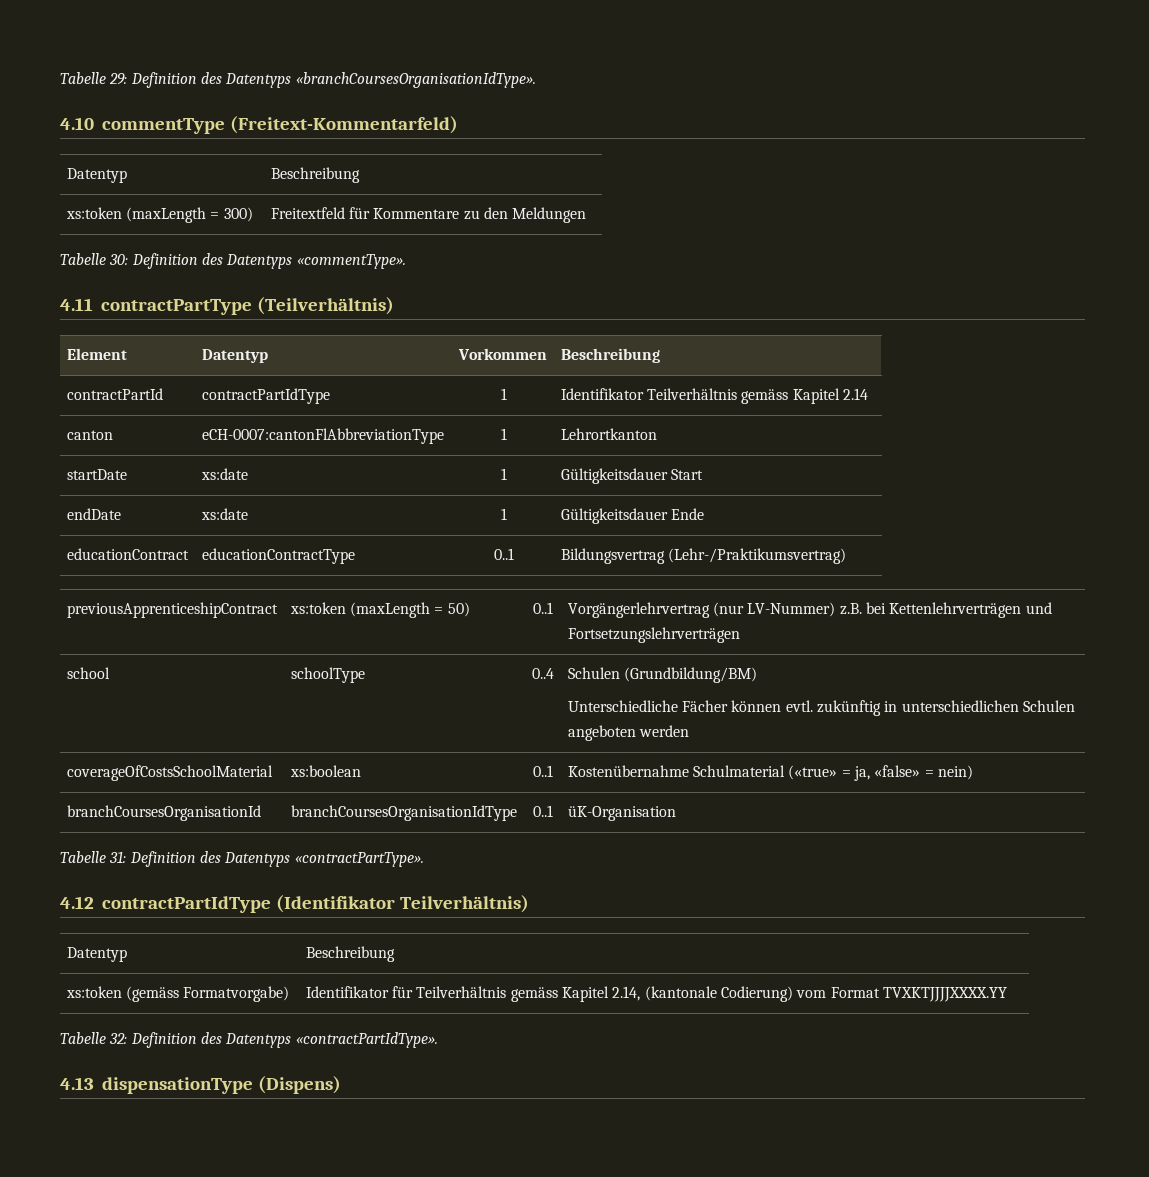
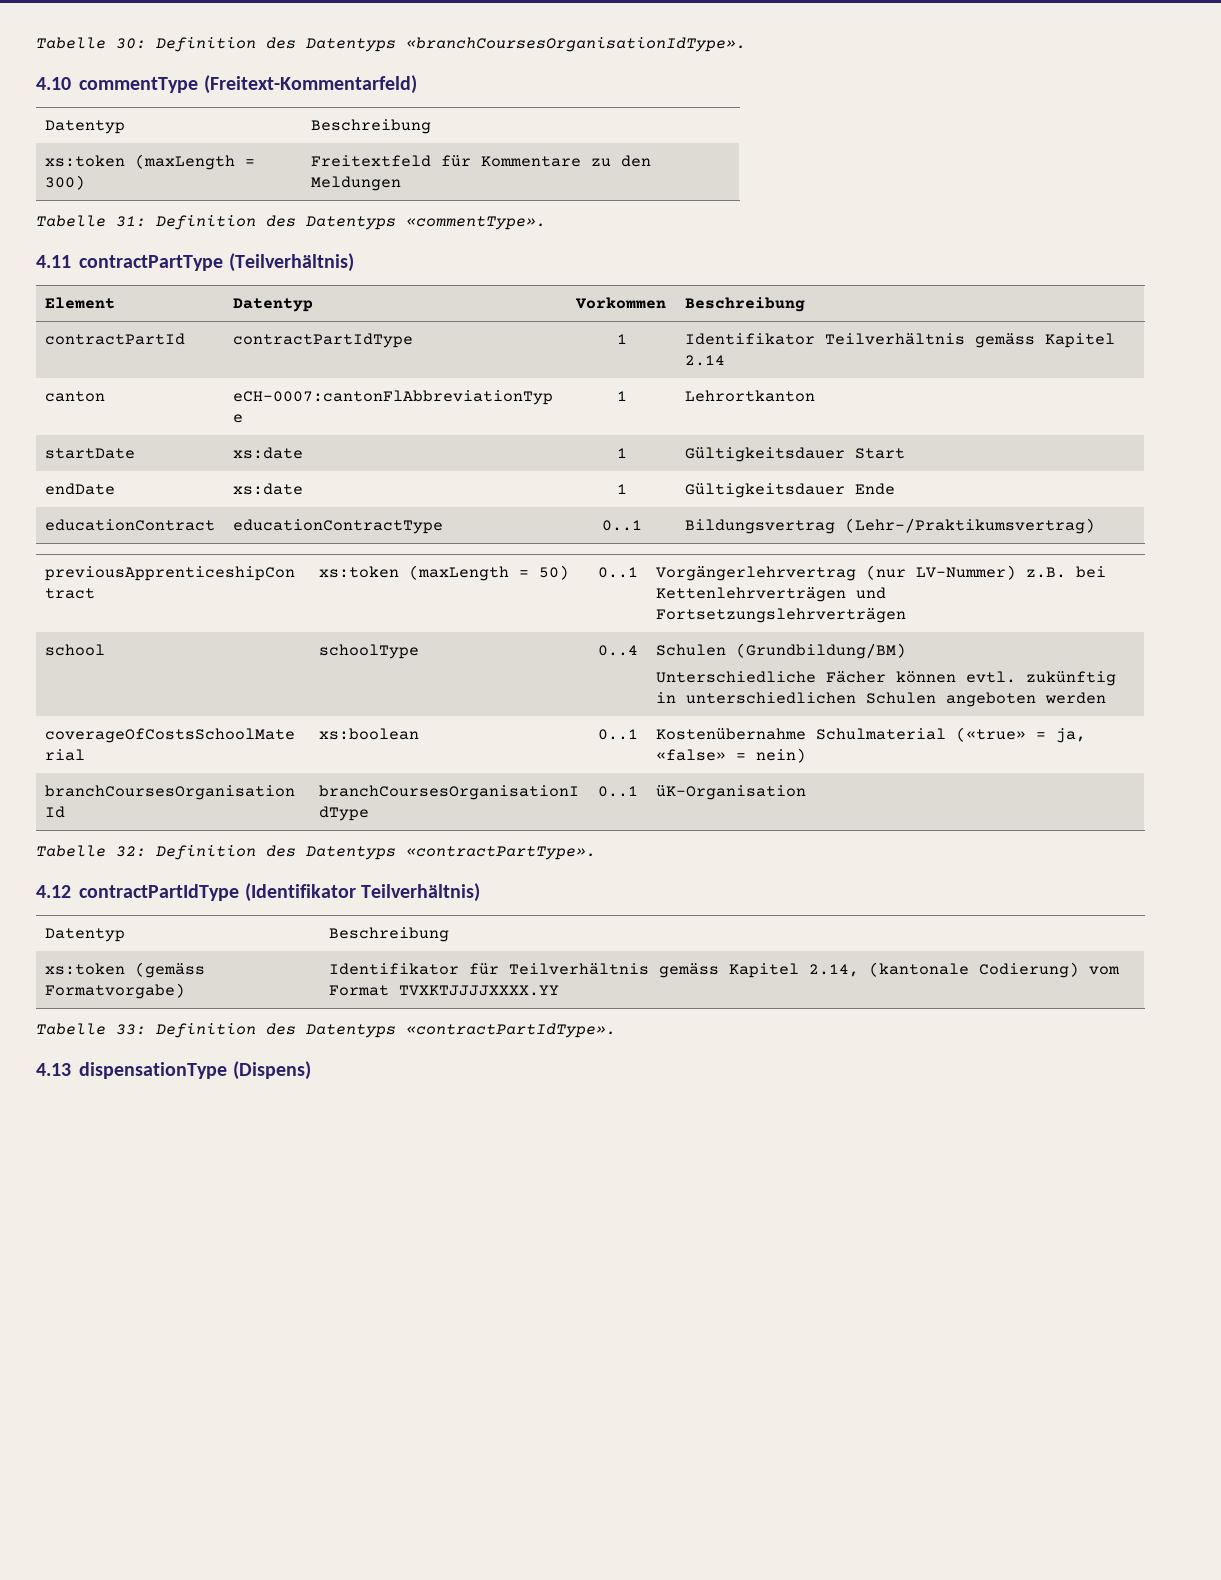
- Tabelle 29: Definition des Datentyps «branchCoursesOrganisationIdType».
+ Tabelle 30: Definition des Datentyps «branchCoursesOrganisationIdType».
- Tabelle 30: Definition des Datentyps «commentType».
+ Tabelle 31: Definition des Datentyps «commentType».
- Tabelle 31: Definition des Datentyps «contractPartType».
+ Tabelle 32: Definition des Datentyps «contractPartType».
- Tabelle 32: Definition des Datentyps «contractPartIdType».
+ Tabelle 33: Definition des Datentyps «contractPartIdType».

